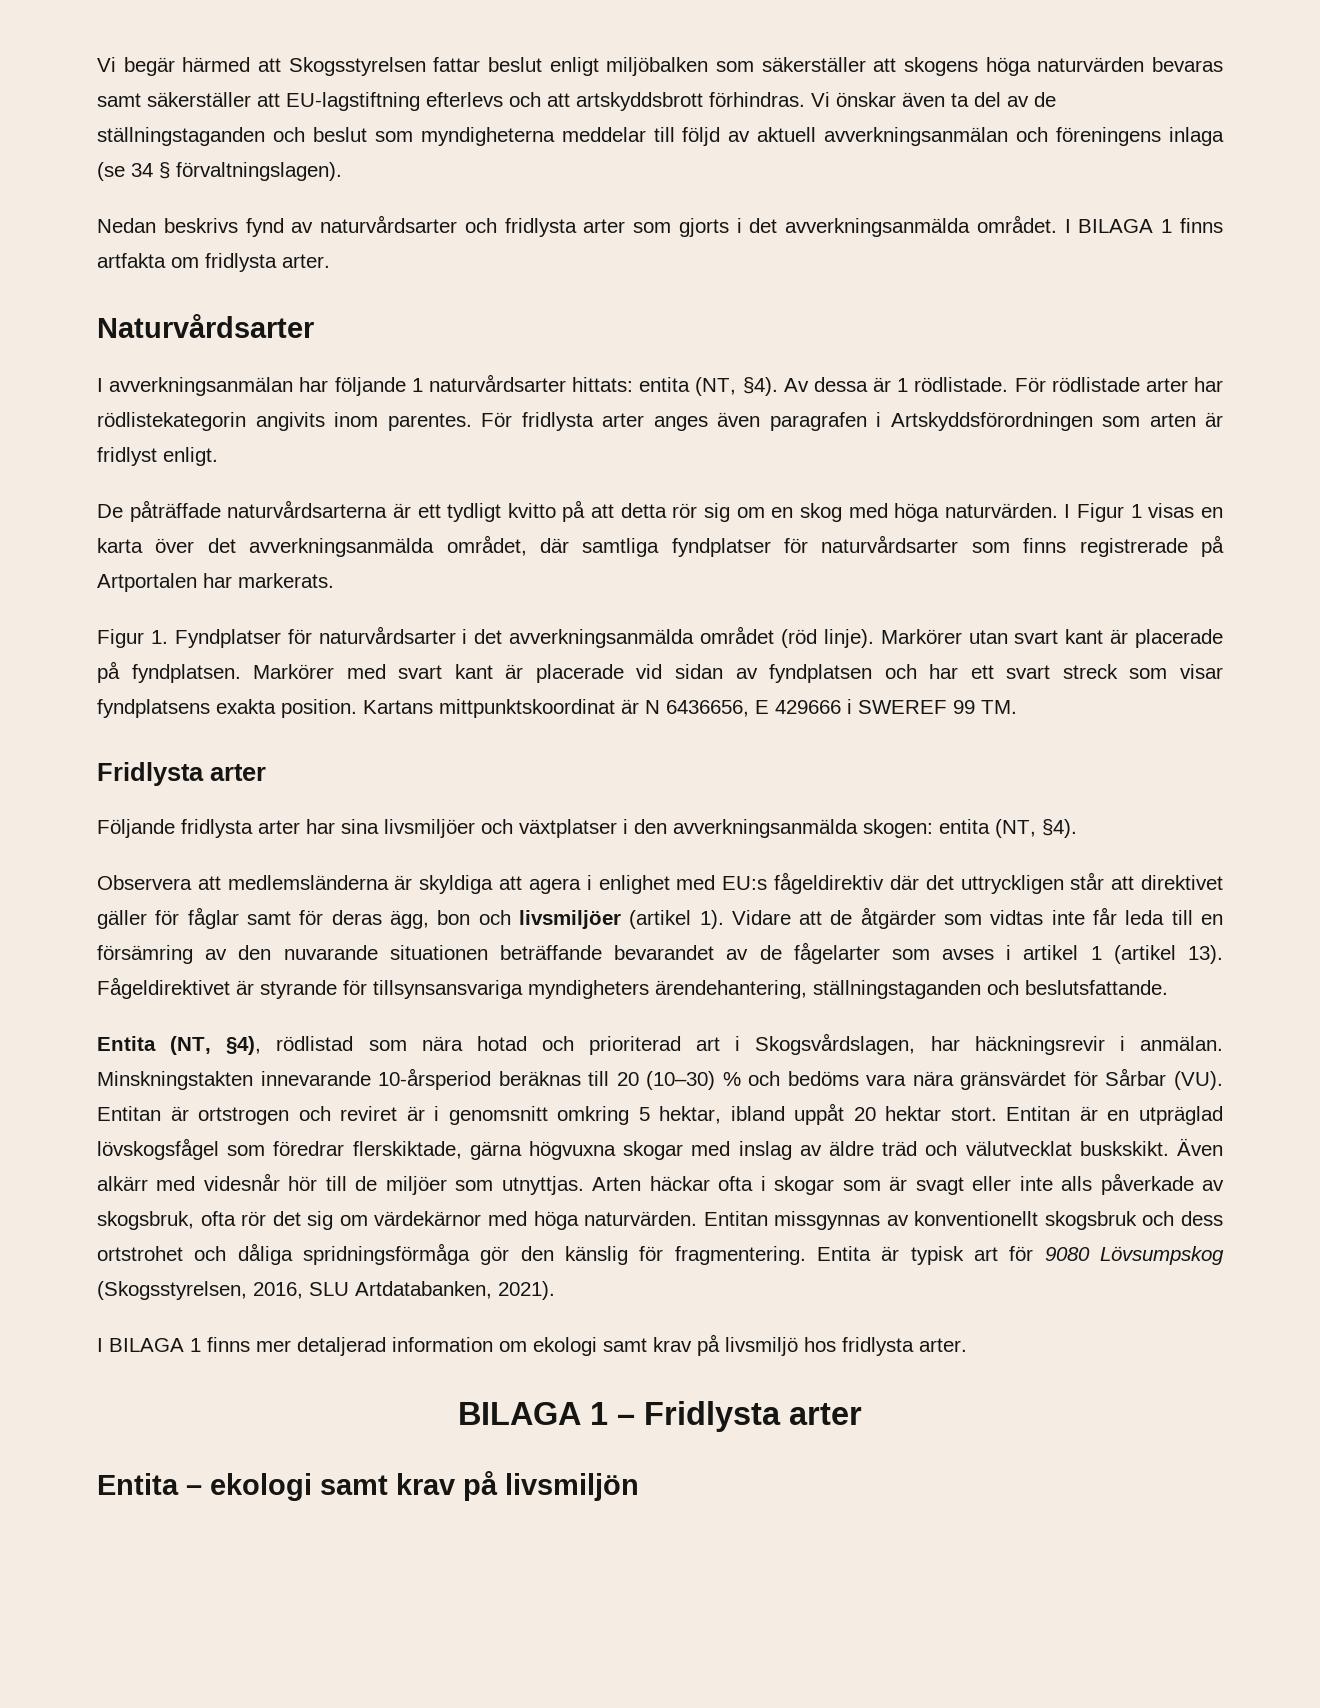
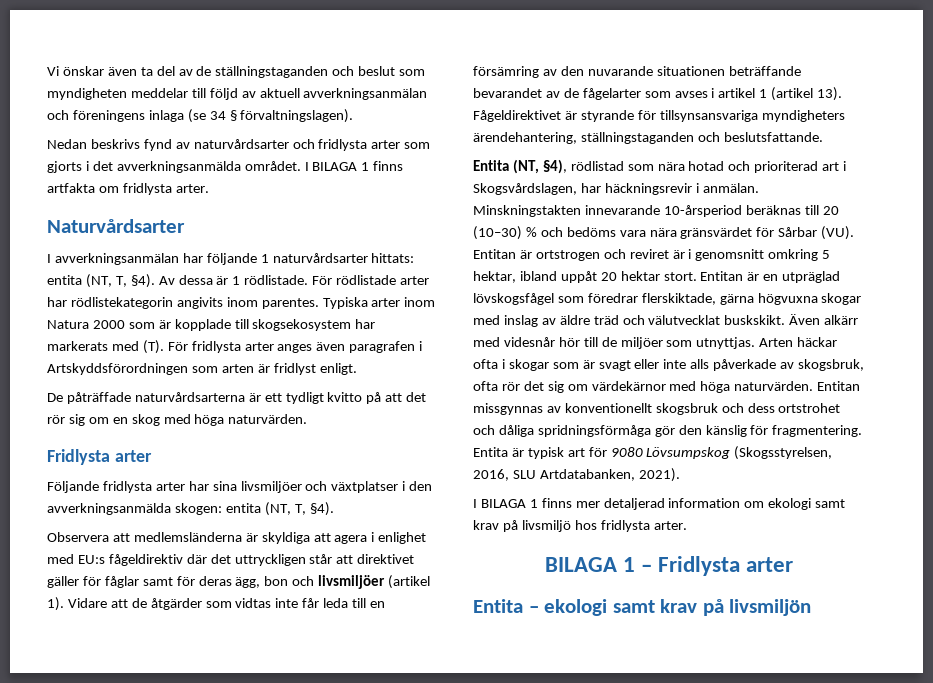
- Vi begär härmed att Skogsstyrelsen fattar beslut enligt miljöbalken som säkerställer att skogens höga naturvärden bevaras samt säkerställer att EU-lagstiftning efterlevs och att artskyddsbrott förhindras. Vi önskar även ta del av de ställningstaganden och beslut som myndigheterna meddelar till följd av aktuell avverkningsanmälan och föreningens inlaga (se 34 § förvaltningslagen).
+ Vi önskar även ta del av de ställningstaganden och beslut som myndigheten meddelar till följd av aktuell avverkningsanmälan och föreningens inlaga (se 34 § förvaltningslagen).
- I avverkningsanmälan har följande 1 naturvårdsarter hittats: entita (NT, §4).
+ I avverkningsanmälan har följande 1 naturvårdsarter hittats: entita (NT, T, §4).
- För fridlysta arter anges även paragrafen i Artskyddsförordningen som arten är fridlyst enligt.
+ Typiska arter inom Natura 2000 som är kopplade till skogsekosystem har markerats med (T). För fridlysta arter anges även paragrafen i Artskyddsförordningen som arten är fridlyst enligt.
- De påträffade naturvårdsarterna är ett tydligt kvitto på att detta rör sig om en skog med höga naturvärden. I Figur 1 visas en karta över det avverkningsanmälda området, där samtliga fyndplatser för naturvårdsarter som finns registrerade på Artportalen har markerats.
- Figur 1. Fyndplatser för naturvårdsarter i det avverkningsanmälda området (röd linje). Markörer utan svart kant är placerade på fyndplatsen. Markörer med svart kant är placerade vid sidan av fyndplatsen och har ett svart streck som visar fyndplatsens exakta position. Kartans mittpunktskoordinat är N 6436656, E 429666 i SWEREF 99 TM.
+ De påträffade naturvårdsarterna är ett tydligt kvitto på att det rör sig om en skog med höga naturvärden.
- Följande fridlysta arter har sina livsmiljöer och växtplatser i den avverkningsanmälda skogen: entita (NT, §4).
+ Följande fridlysta arter har sina livsmiljöer och växtplatser i den avverkningsanmälda skogen: entita (NT, T, §4).

